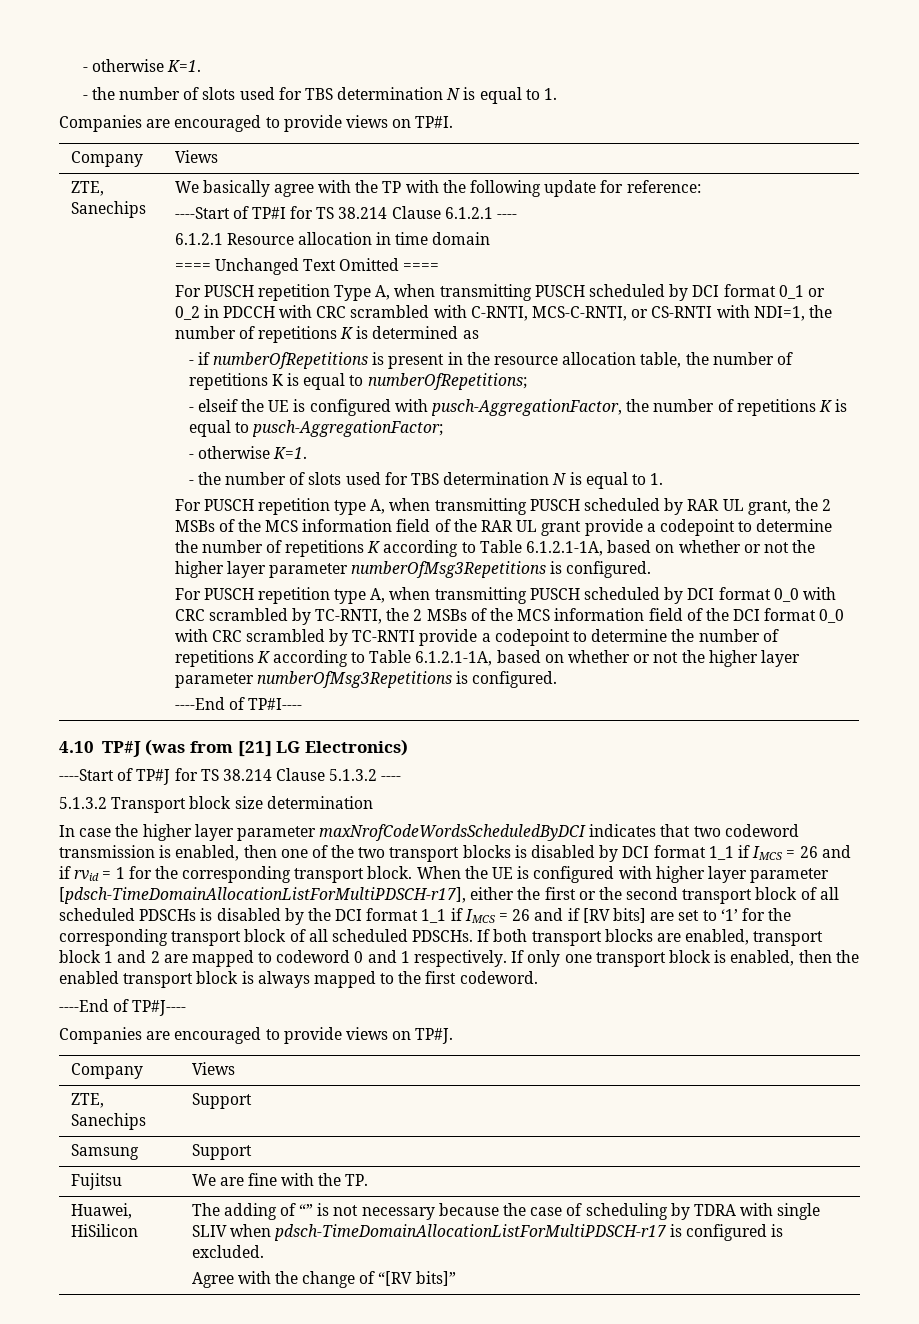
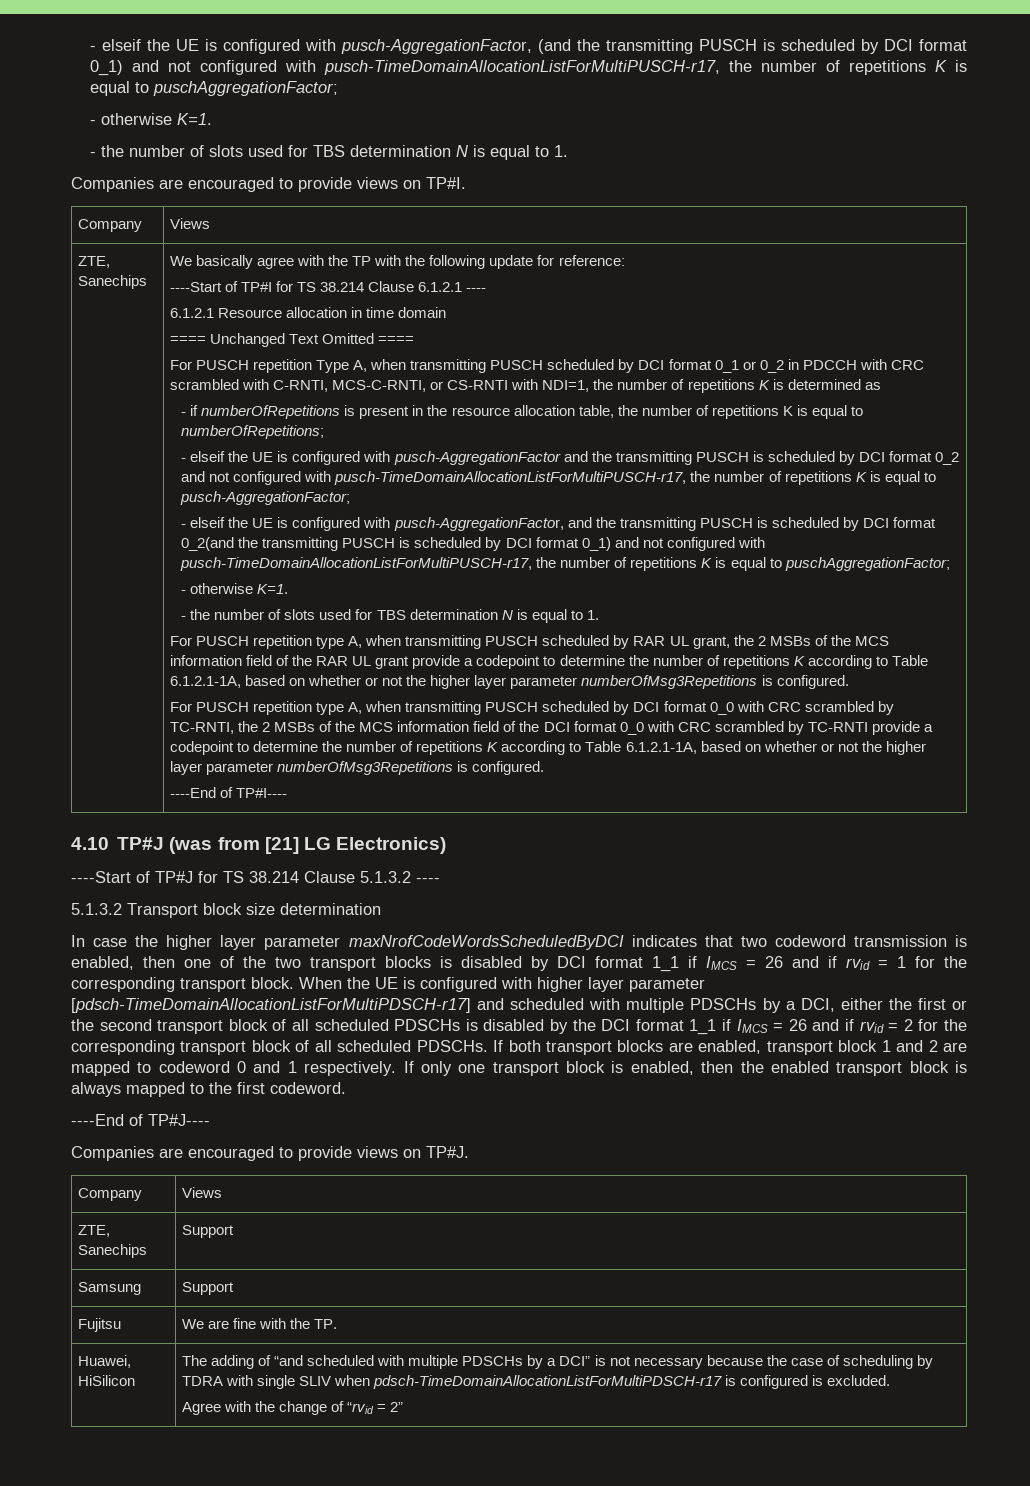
+ - elseif the UE is configured with pusch-AggregationFactor, (and the transmitting PUSCH is scheduled by DCI format 0_1) and not configured with pusch-TimeDomainAllocationListForMultiPUSCH-r17, the number of repetitions K is equal to puschAggregationFactor;
- - elseif the UE is configured with pusch-AggregationFactor, the number of repetitions K is equal to pusch-AggregationFactor;
+ - elseif the UE is configured with pusch-AggregationFactor and the transmitting PUSCH is scheduled by DCI format 0_2 and not configured with pusch-TimeDomainAllocationListForMultiPUSCH-r17, the number of repetitions K is equal to pusch-AggregationFactor;
+ - elseif the UE is configured with pusch-AggregationFactor, and the transmitting PUSCH is scheduled by DCI format 0_2(and the transmitting PUSCH is scheduled by DCI format 0_1) and not configured with pusch-TimeDomainAllocationListForMultiPUSCH-r17, the number of repetitions K is equal to puschAggregationFactor;
- When the UE is configured with higher layer parameter [pdsch-TimeDomainAllocationListForMultiPDSCH-r17], either the first or the second transport block of all scheduled PDSCHs is disabled by the DCI format 1_1 if IMCS = 26 and if [RV bits] are set to ‘1’ for the corresponding transport block of all scheduled PDSCHs.
+ When the UE is configured with higher layer parameter [pdsch-TimeDomainAllocationListForMultiPDSCH-r17] and scheduled with multiple PDSCHs by a DCI, either the first or the second transport block of all scheduled PDSCHs is disabled by the DCI format 1_1 if IMCS = 26 and if rvid = 2 for the corresponding transport block of all scheduled PDSCHs.
- Huawei, HiSilicon | The adding of “” is not necessary because the case of scheduling by TDRA with single SLIV when pdsch-TimeDomainAllocationListForMultiPDSCH-r17 is configured is excluded.
- Agree with the change of “[RV bits]”
+ Huawei, HiSilicon | The adding of “and scheduled with multiple PDSCHs by a DCI” is not necessary because the case of scheduling by TDRA with single SLIV when pdsch-TimeDomainAllocationListForMultiPDSCH-r17 is configured is excluded.
+ Agree with the change of “rvid = 2”

